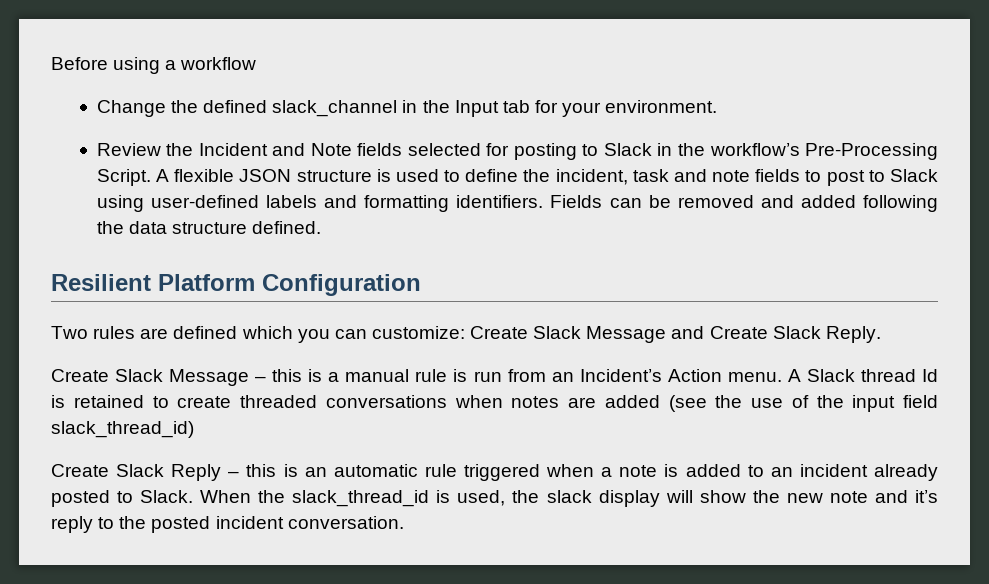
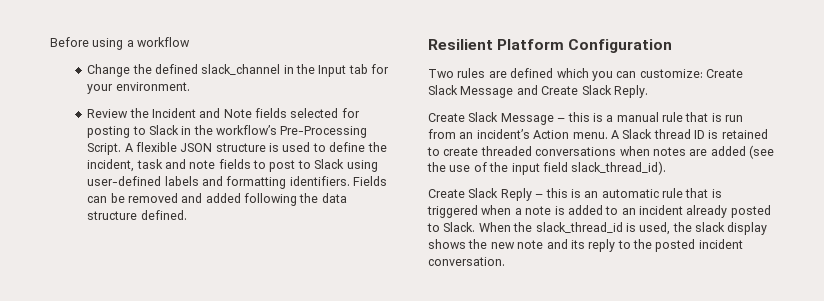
- Create Slack Message – this is a manual rule is run from an Incident’s Action menu.
+ Create Slack Message – this is a manual rule that is run from an incident’s Action menu.
- A Slack thread Id is retained to create threaded conversations when notes are added (see the use of the input field slack_thread_id)
+ A Slack thread ID is retained to create threaded conversations when notes are added (see the use of the input field slack_thread_id).
- Create Slack Reply – this is an automatic rule triggered when a note is added to an incident already posted to Slack.
+ Create Slack Reply – this is an automatic rule that is triggered when a note is added to an incident already posted to Slack.
- When the slack_thread_id is used, the slack display will show the new note and it’s reply to the posted incident conversation.
+ When the slack_thread_id is used, the slack display shows the new note and its reply to the posted incident conversation.

